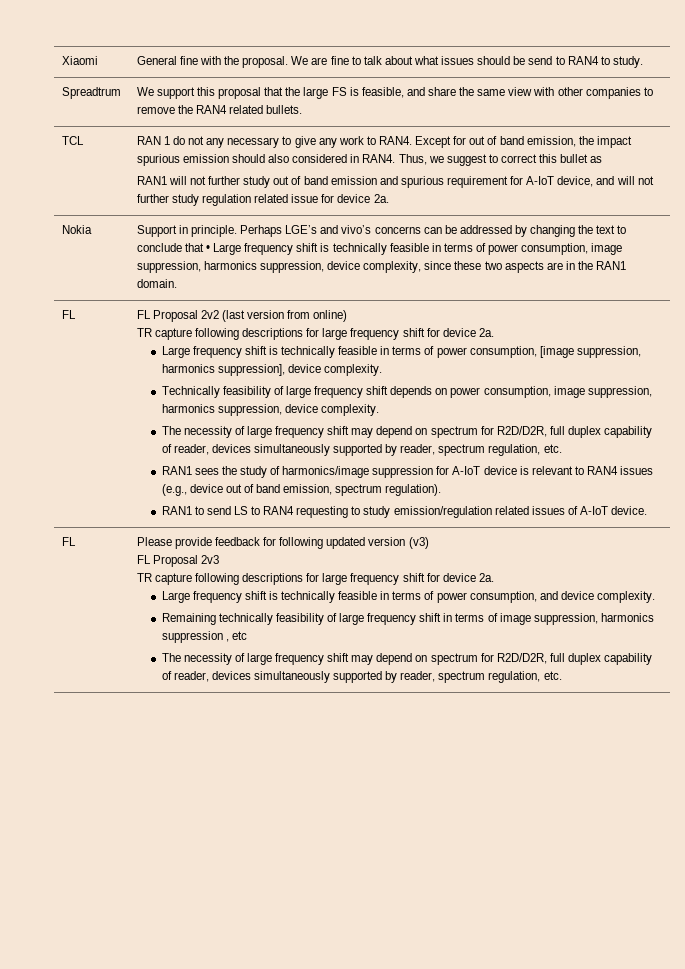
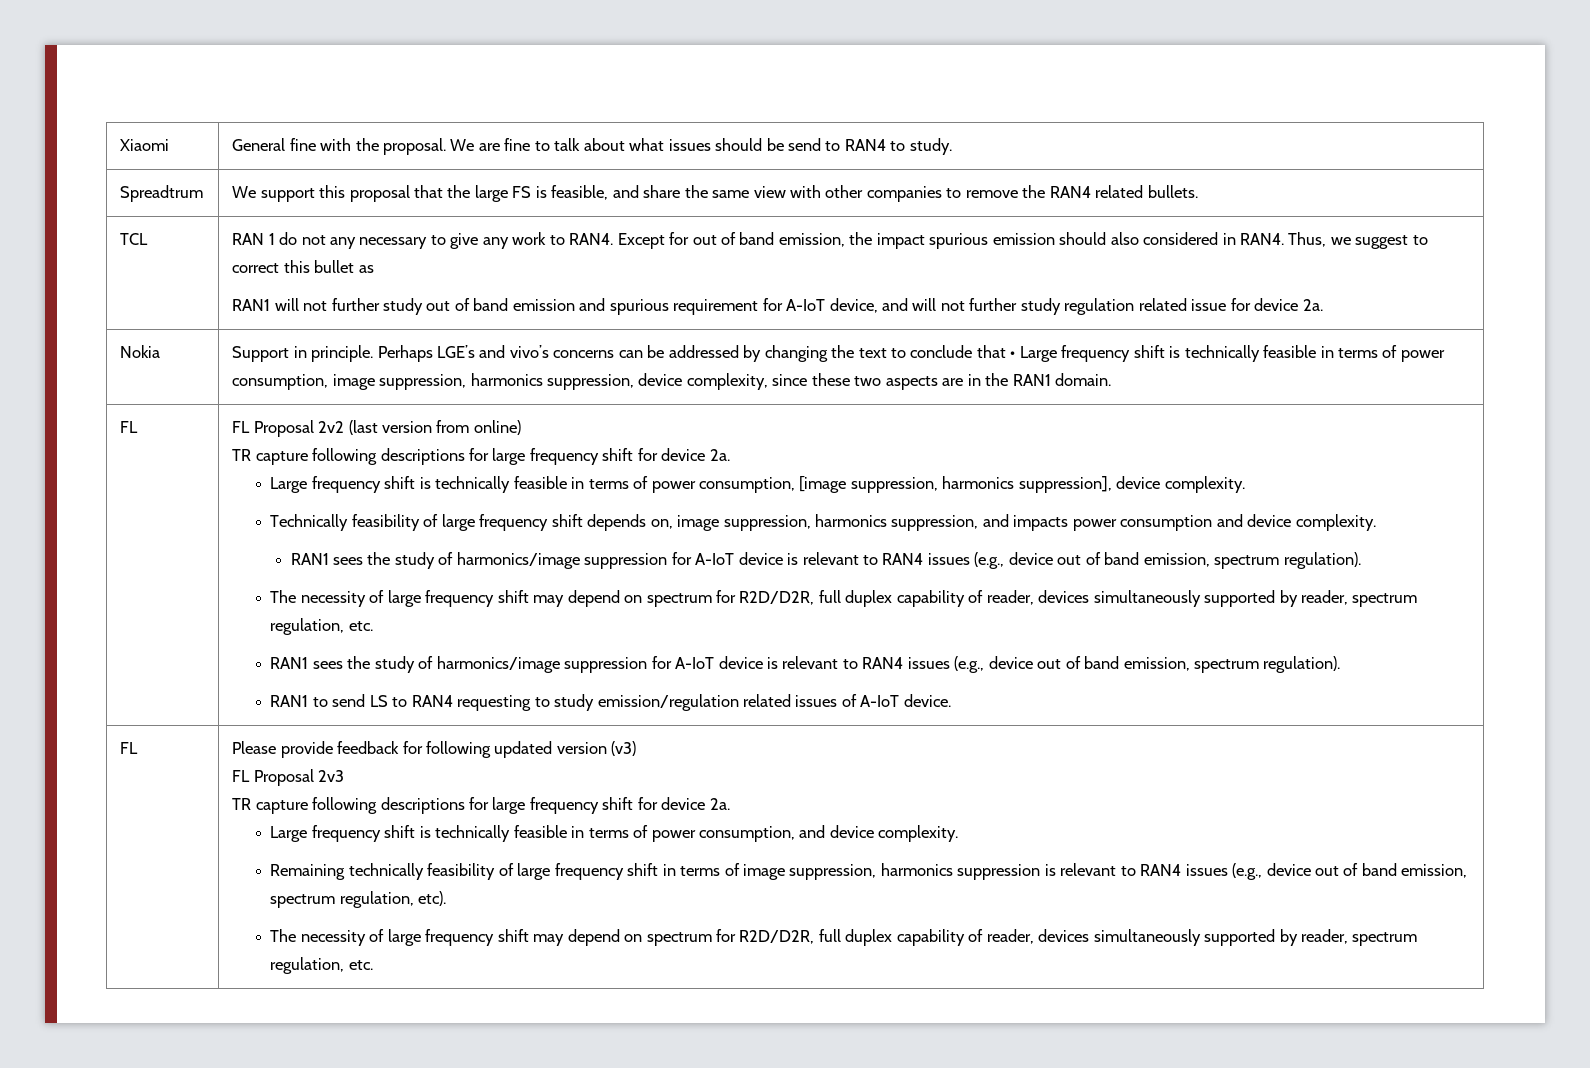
- Technically feasibility of large frequency shift depends on power consumption, image suppression, harmonics suppression, device complexity.
+ Technically feasibility of large frequency shift depends on, image suppression, harmonics suppression, and impacts power consumption and device complexity.
+ RAN1 sees the study of harmonics/image suppression for A-IoT device is relevant to RAN4 issues (e.g., device out of band emission, spectrum regulation).
- Remaining technically feasibility of large frequency shift in terms of image suppression, harmonics suppression , etc
+ Remaining technically feasibility of large frequency shift in terms of image suppression, harmonics suppression is relevant to RAN4 issues (e.g., device out of band emission, spectrum regulation, etc).

